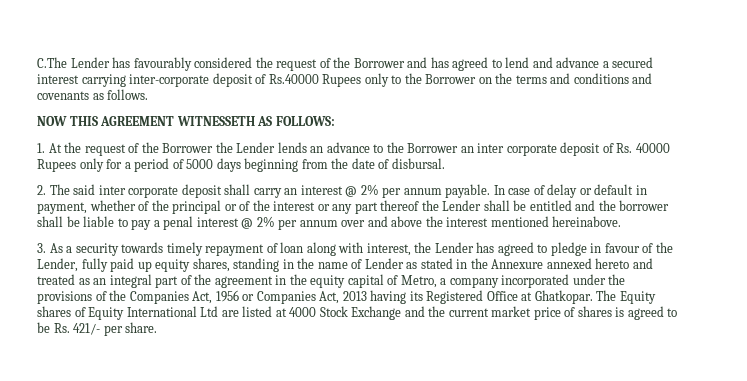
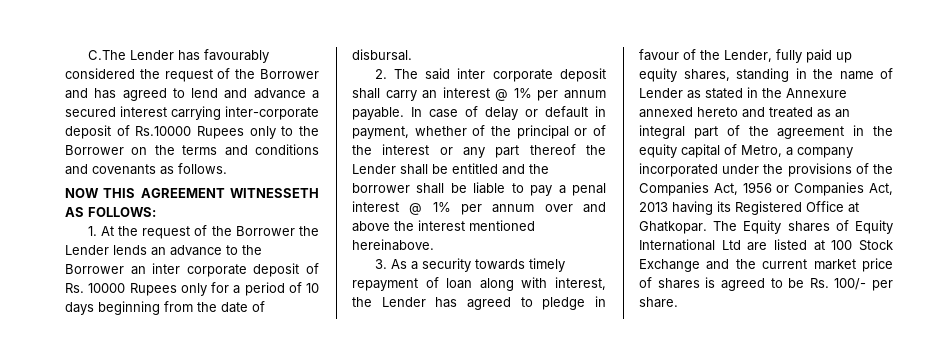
- C.The Lender has favourably considered the request of the Borrower and has agreed to lend and advance a secured interest carrying inter-corporate deposit of Rs.40000 Rupees only to the Borrower on the terms and conditions and covenants as follows.
+ C.The Lender has favourably considered the request of the Borrower and has agreed to lend and advance a secured interest carrying inter-corporate deposit of Rs.10000 Rupees only to the Borrower on the terms and conditions and covenants as follows.
- 1. At the request of the Borrower the Lender lends an advance to the Borrower an inter corporate deposit of Rs. 40000 Rupees only for a period of 5000 days beginning from the date of disbursal.
+ 1. At the request of the Borrower the Lender lends an advance to the Borrower an inter corporate deposit of Rs. 10000 Rupees only for a period of 10 days beginning from the date of disbursal.
- 2. The said inter corporate deposit shall carry an interest @ 2% per annum payable.
+ 2. The said inter corporate deposit shall carry an interest @ 1% per annum payable.
- In case of delay or default in payment, whether of the principal or of the interest or any part thereof the Lender shall be entitled and the borrower shall be liable to pay a penal interest @ 2% per annum over and above the interest mentioned hereinabove.
+ In case of delay or default in payment, whether of the principal or of the interest or any part thereof the Lender shall be entitled and the borrower shall be liable to pay a penal interest @ 1% per annum over and above the interest mentioned hereinabove.
- The Equity shares of Equity International Ltd are listed at 4000 Stock Exchange and the current market price of shares is agreed to be Rs. 421/- per share.
+ The Equity shares of Equity International Ltd are listed at 100 Stock Exchange and the current market price of shares is agreed to be Rs. 100/- per share.

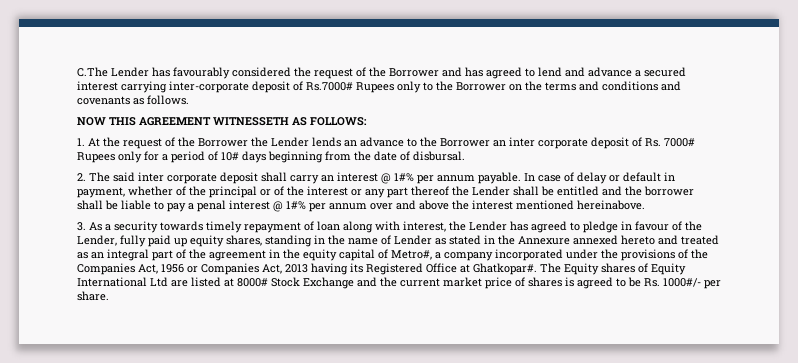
- C.The Lender has favourably considered the request of the Borrower and has agreed to lend and advance a secured interest carrying inter-corporate deposit of Rs.10000 Rupees only to the Borrower on the terms and conditions and covenants as follows.
+ C.The Lender has favourably considered the request of the Borrower and has agreed to lend and advance a secured interest carrying inter-corporate deposit of Rs.7000# Rupees only to the Borrower on the terms and conditions and covenants as follows.
- 1. At the request of the Borrower the Lender lends an advance to the Borrower an inter corporate deposit of Rs. 10000 Rupees only for a period of 10 days beginning from the date of disbursal.
+ 1. At the request of the Borrower the Lender lends an advance to the Borrower an inter corporate deposit of Rs. 7000# Rupees only for a period of 10# days beginning from the date of disbursal.
- 2. The said inter corporate deposit shall carry an interest @ 1% per annum payable.
+ 2. The said inter corporate deposit shall carry an interest @ 1#% per annum payable.
- In case of delay or default in payment, whether of the principal or of the interest or any part thereof the Lender shall be entitled and the borrower shall be liable to pay a penal interest @ 1% per annum over and above the interest mentioned hereinabove.
+ In case of delay or default in payment, whether of the principal or of the interest or any part thereof the Lender shall be entitled and the borrower shall be liable to pay a penal interest @ 1#% per annum over and above the interest mentioned hereinabove.
- 3. As a security towards timely repayment of loan along with interest, the Lender has agreed to pledge in favour of the Lender, fully paid up equity shares, standing in the name of Lender as stated in the Annexure annexed hereto and treated as an integral part of the agreement in the equity capital of Metro, a company incorporated under the provisions of the Companies Act, 1956 or Companies Act, 2013 having its Registered Office at Ghatkopar.
+ 3. As a security towards timely repayment of loan along with interest, the Lender has agreed to pledge in favour of the Lender, fully paid up equity shares, standing in the name of Lender as stated in the Annexure annexed hereto and treated as an integral part of the agreement in the equity capital of Metro#, a company incorporated under the provisions of the Companies Act, 1956 or Companies Act, 2013 having its Registered Office at Ghatkopar#.
- The Equity shares of Equity International Ltd are listed at 100 Stock Exchange and the current market price of shares is agreed to be Rs. 100/- per share.
+ The Equity shares of Equity International Ltd are listed at 8000# Stock Exchange and the current market price of shares is agreed to be Rs. 1000#/- per share.

